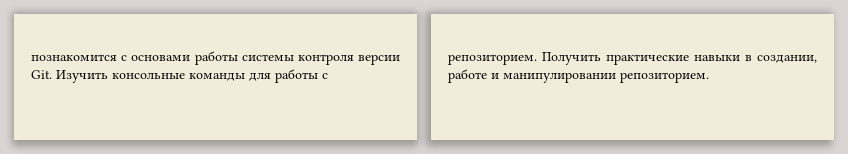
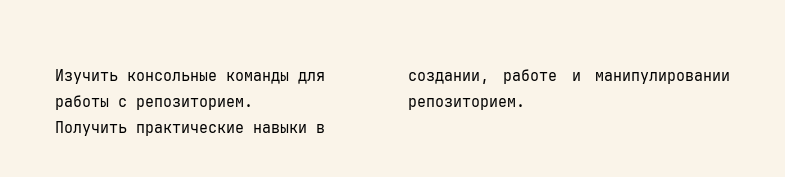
- познакомится с основами работы системы контроля версии Git. Изучить консольные команды для работы с репозиторием. Получить практические навыки в создании, работе и манипулировании репозиторием.
+ Изучить консольные команды для работы с репозиторием.
+ Получить практические навыки в создании, работе и манипулировании репозиторием.

